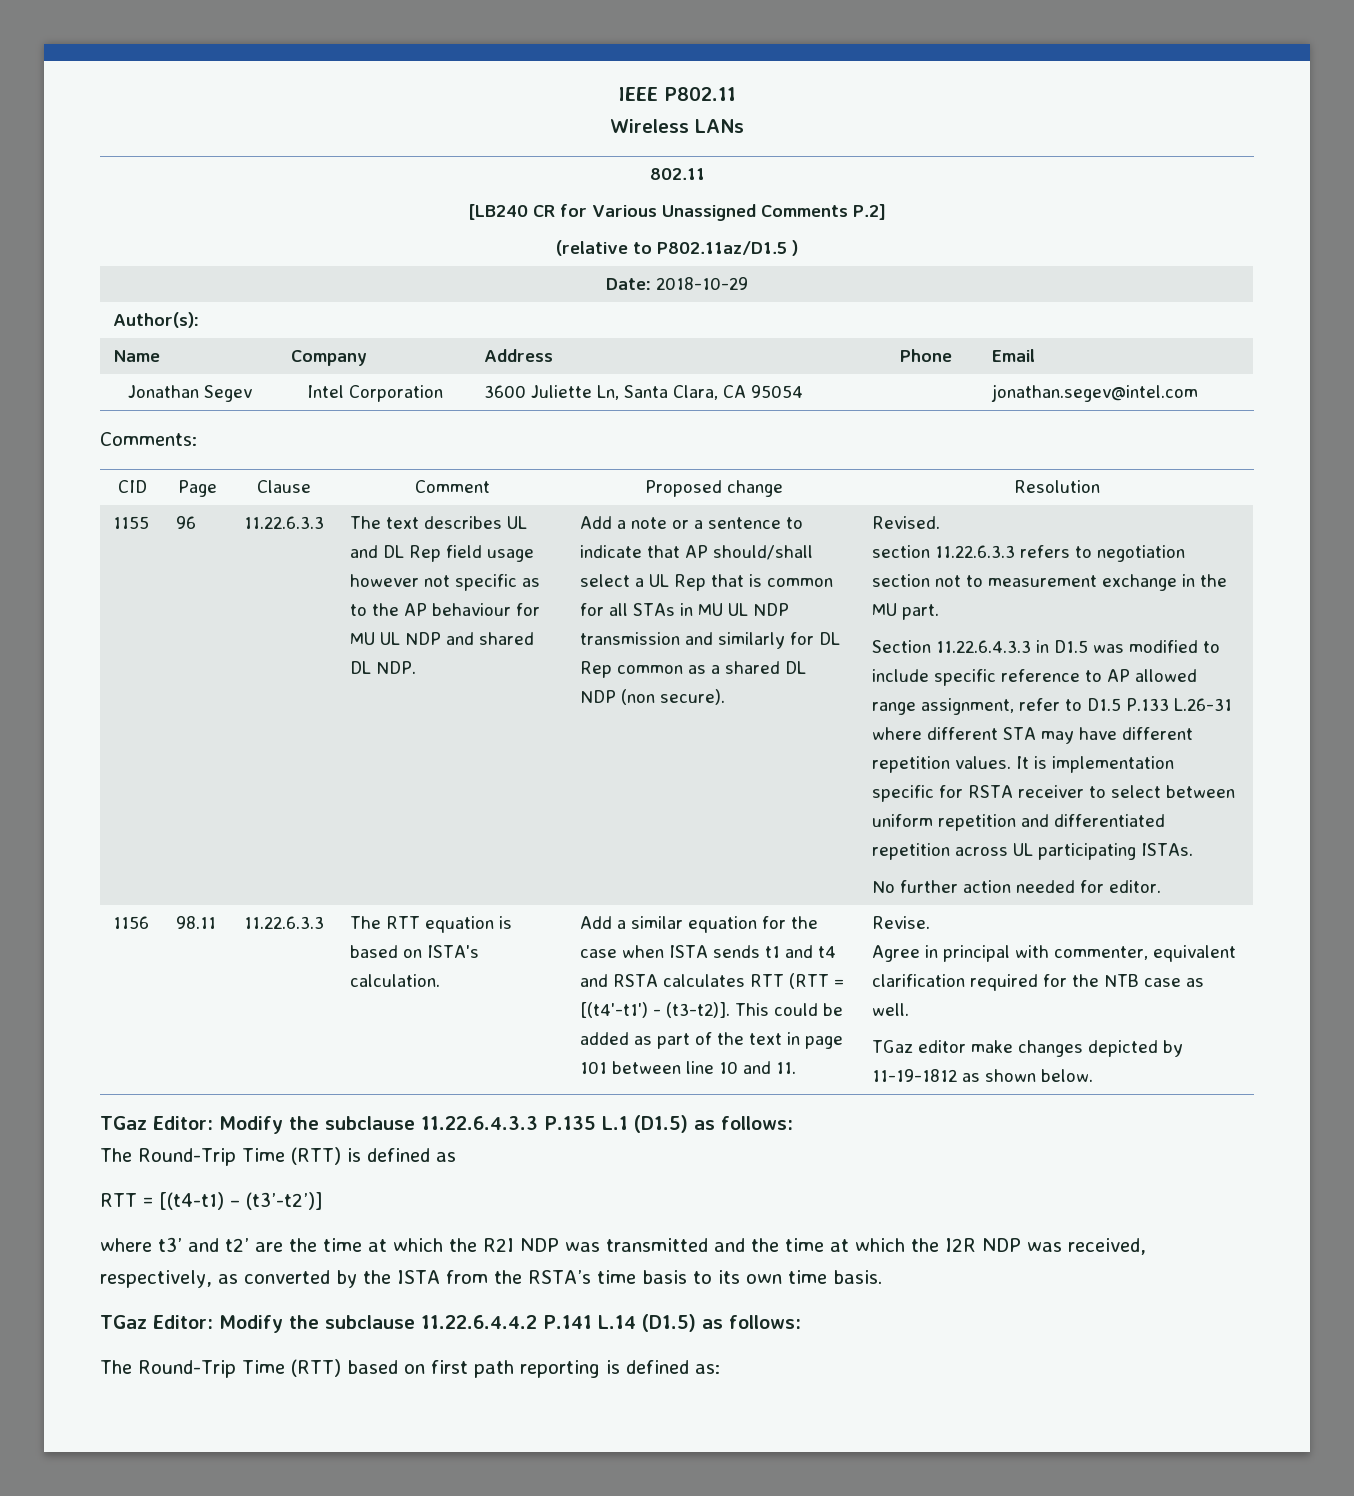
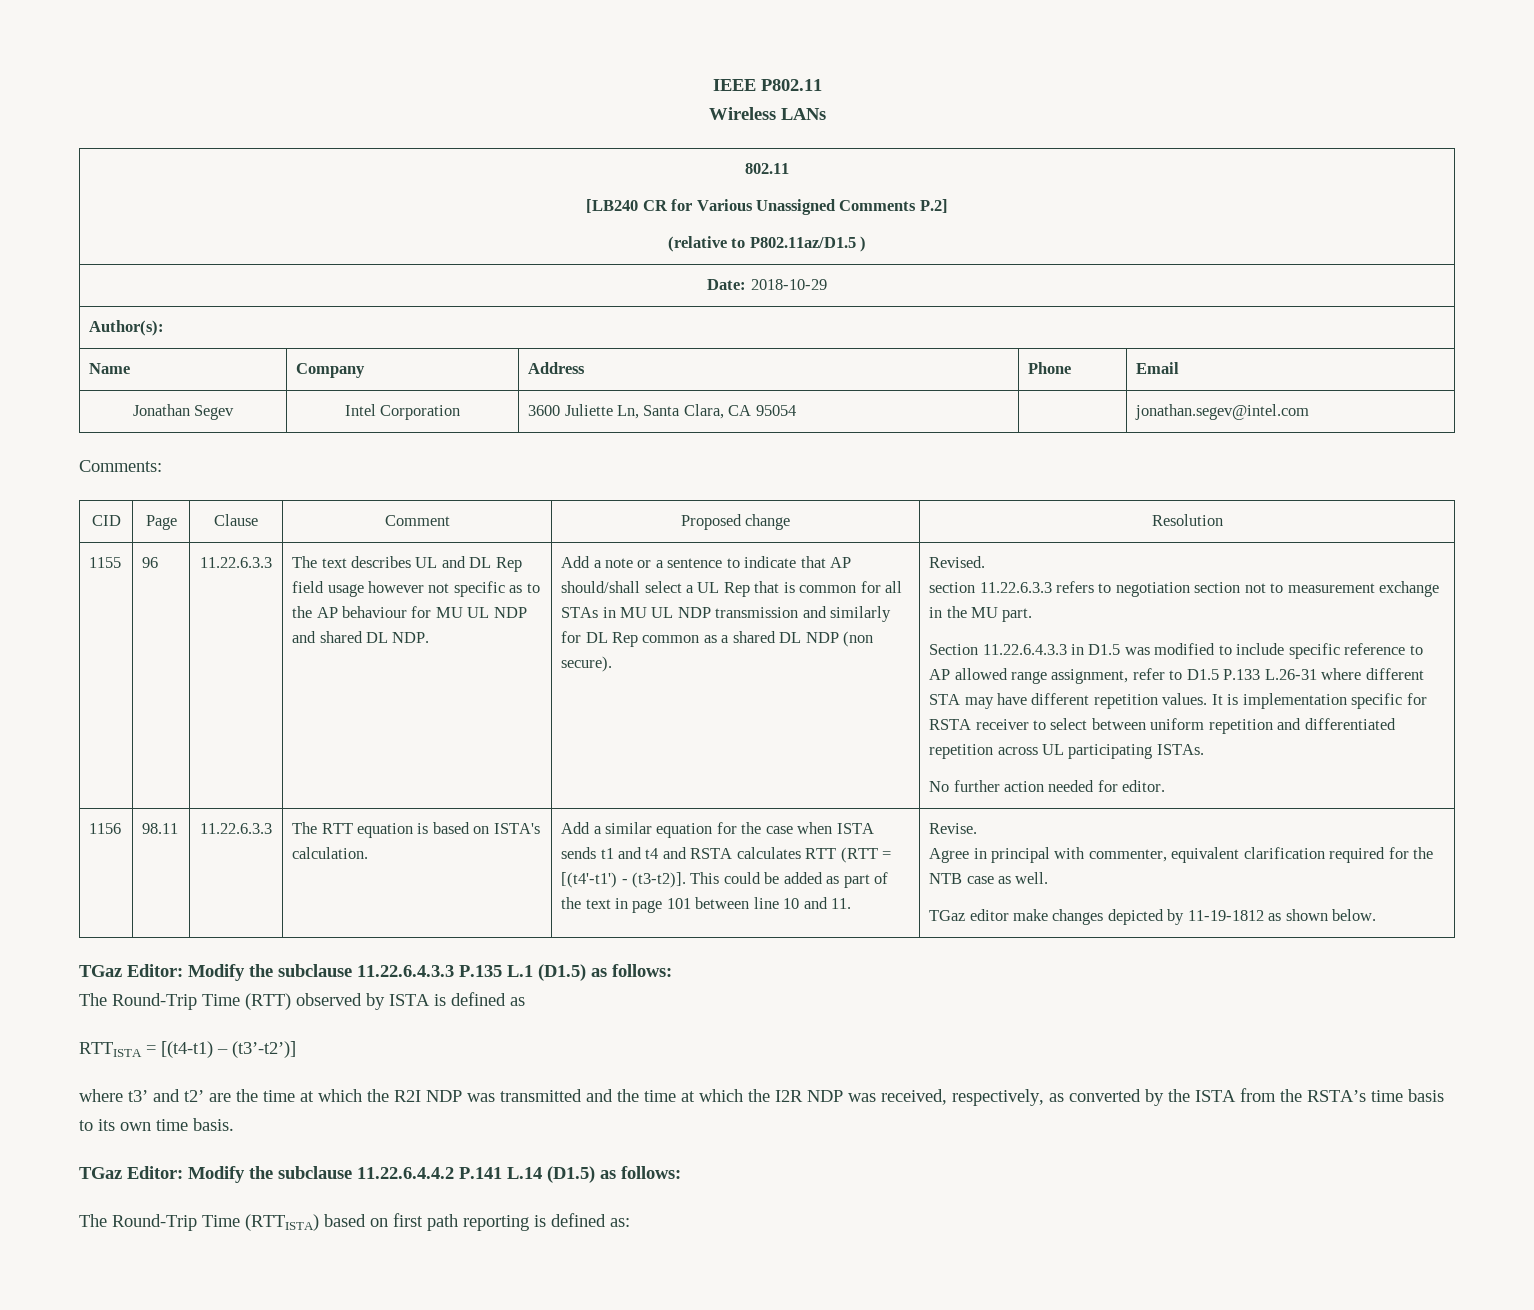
- The Round-Trip Time (RTT) is defined as
+ The Round-Trip Time (RTT) observed by ISTA is defined as
- RTT = [(t4-t1) – (t3’-t2’)]
+ RTTISTA = [(t4-t1) – (t3’-t2’)]
- The Round-Trip Time (RTT) based on first path reporting is defined as:
+ The Round-Trip Time (RTTISTA) based on first path reporting is defined as:

